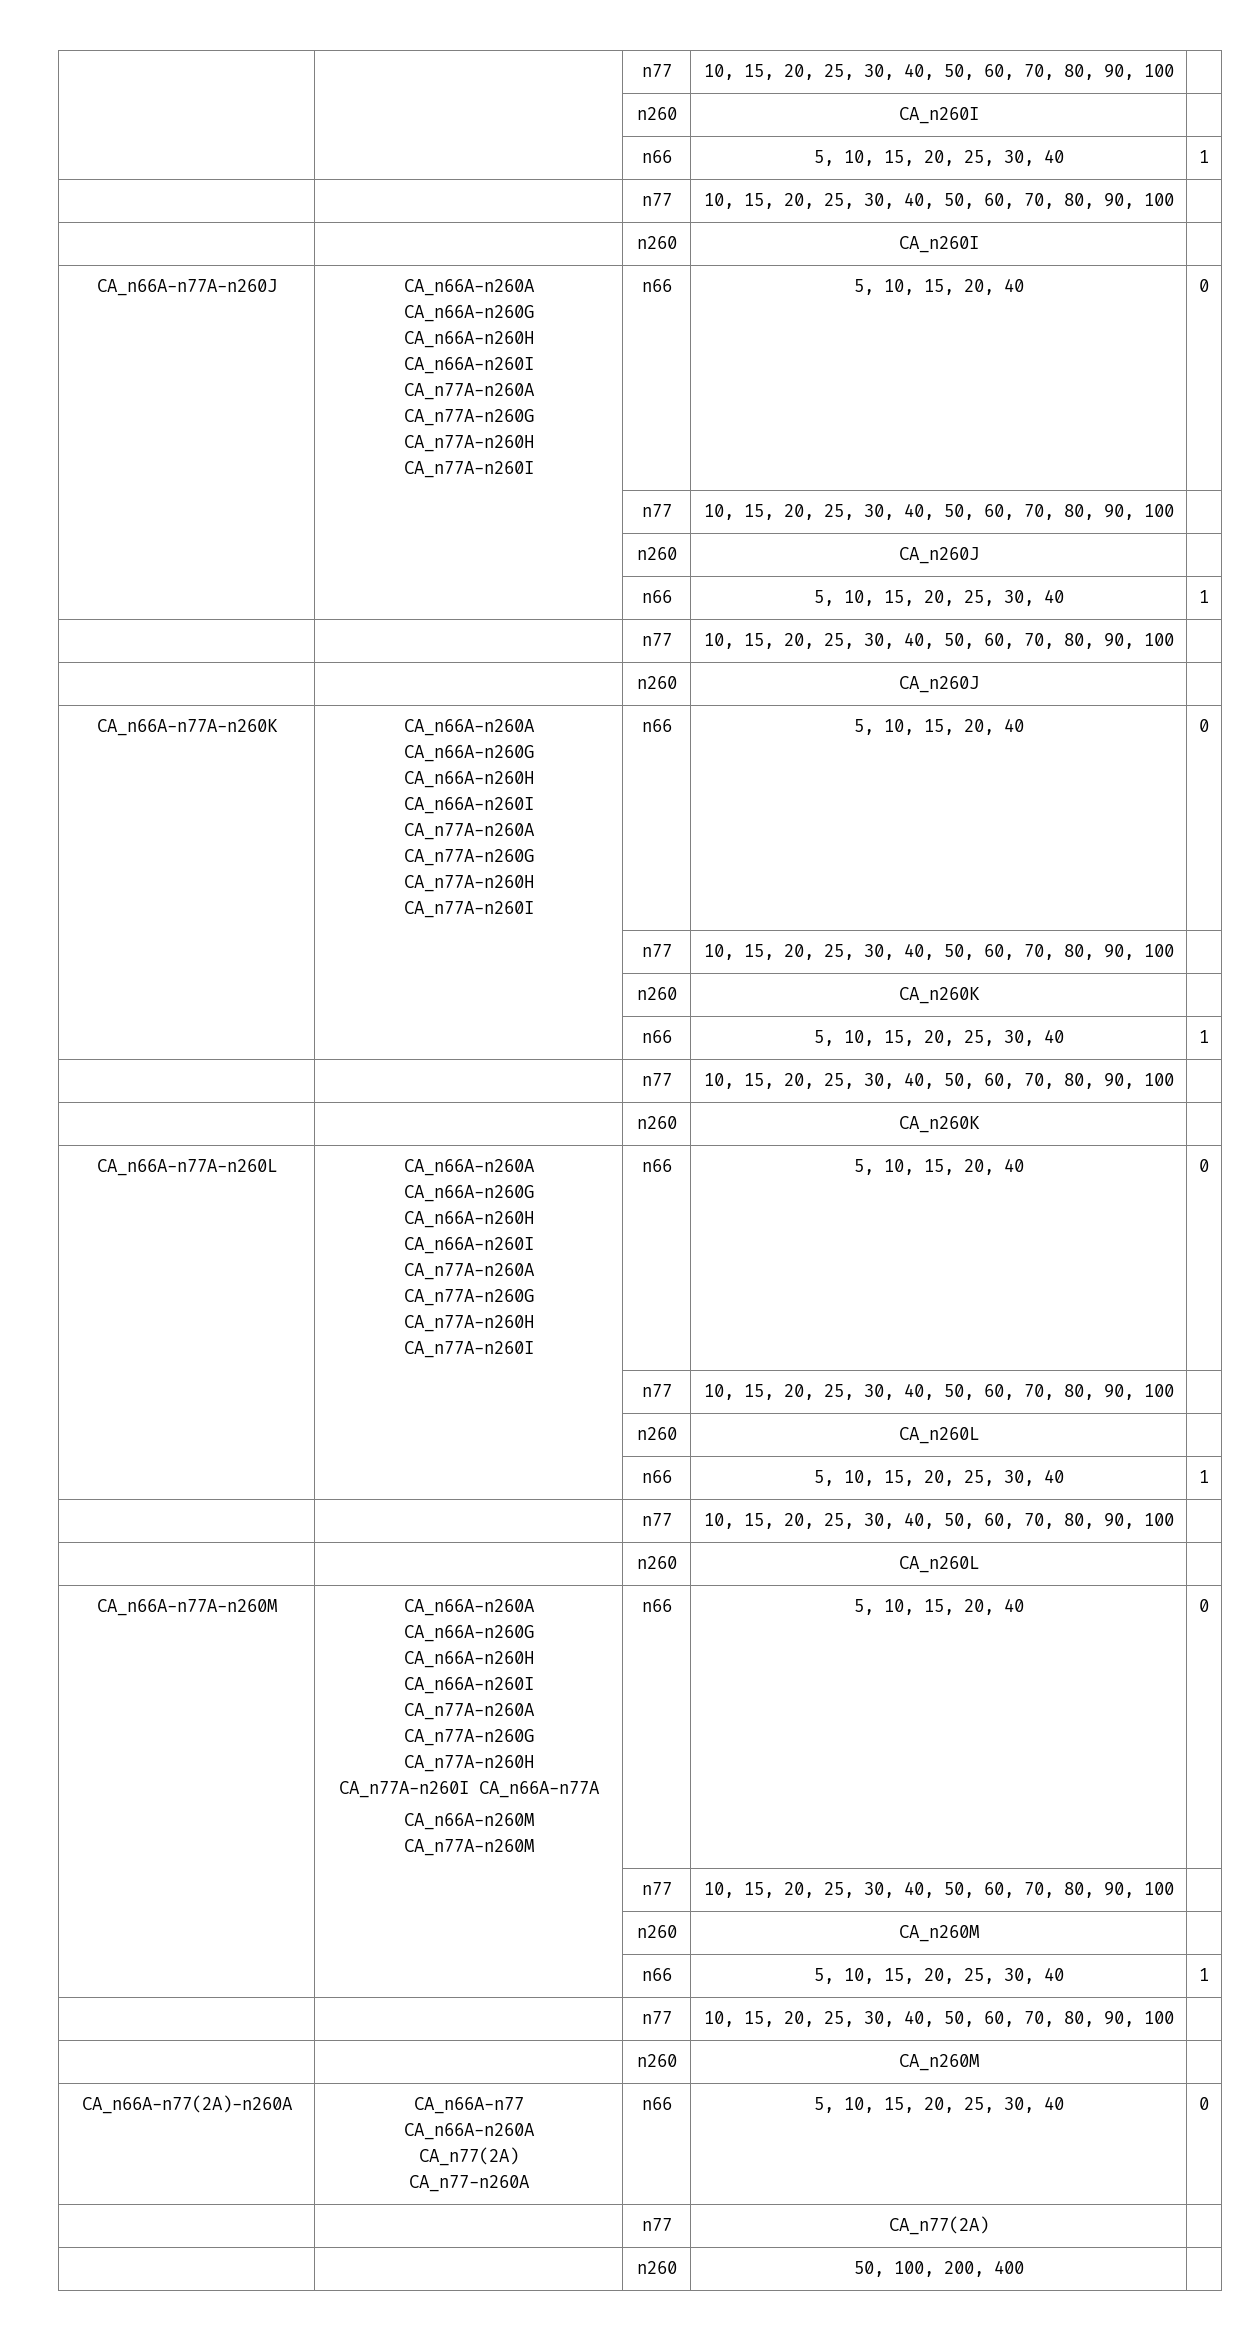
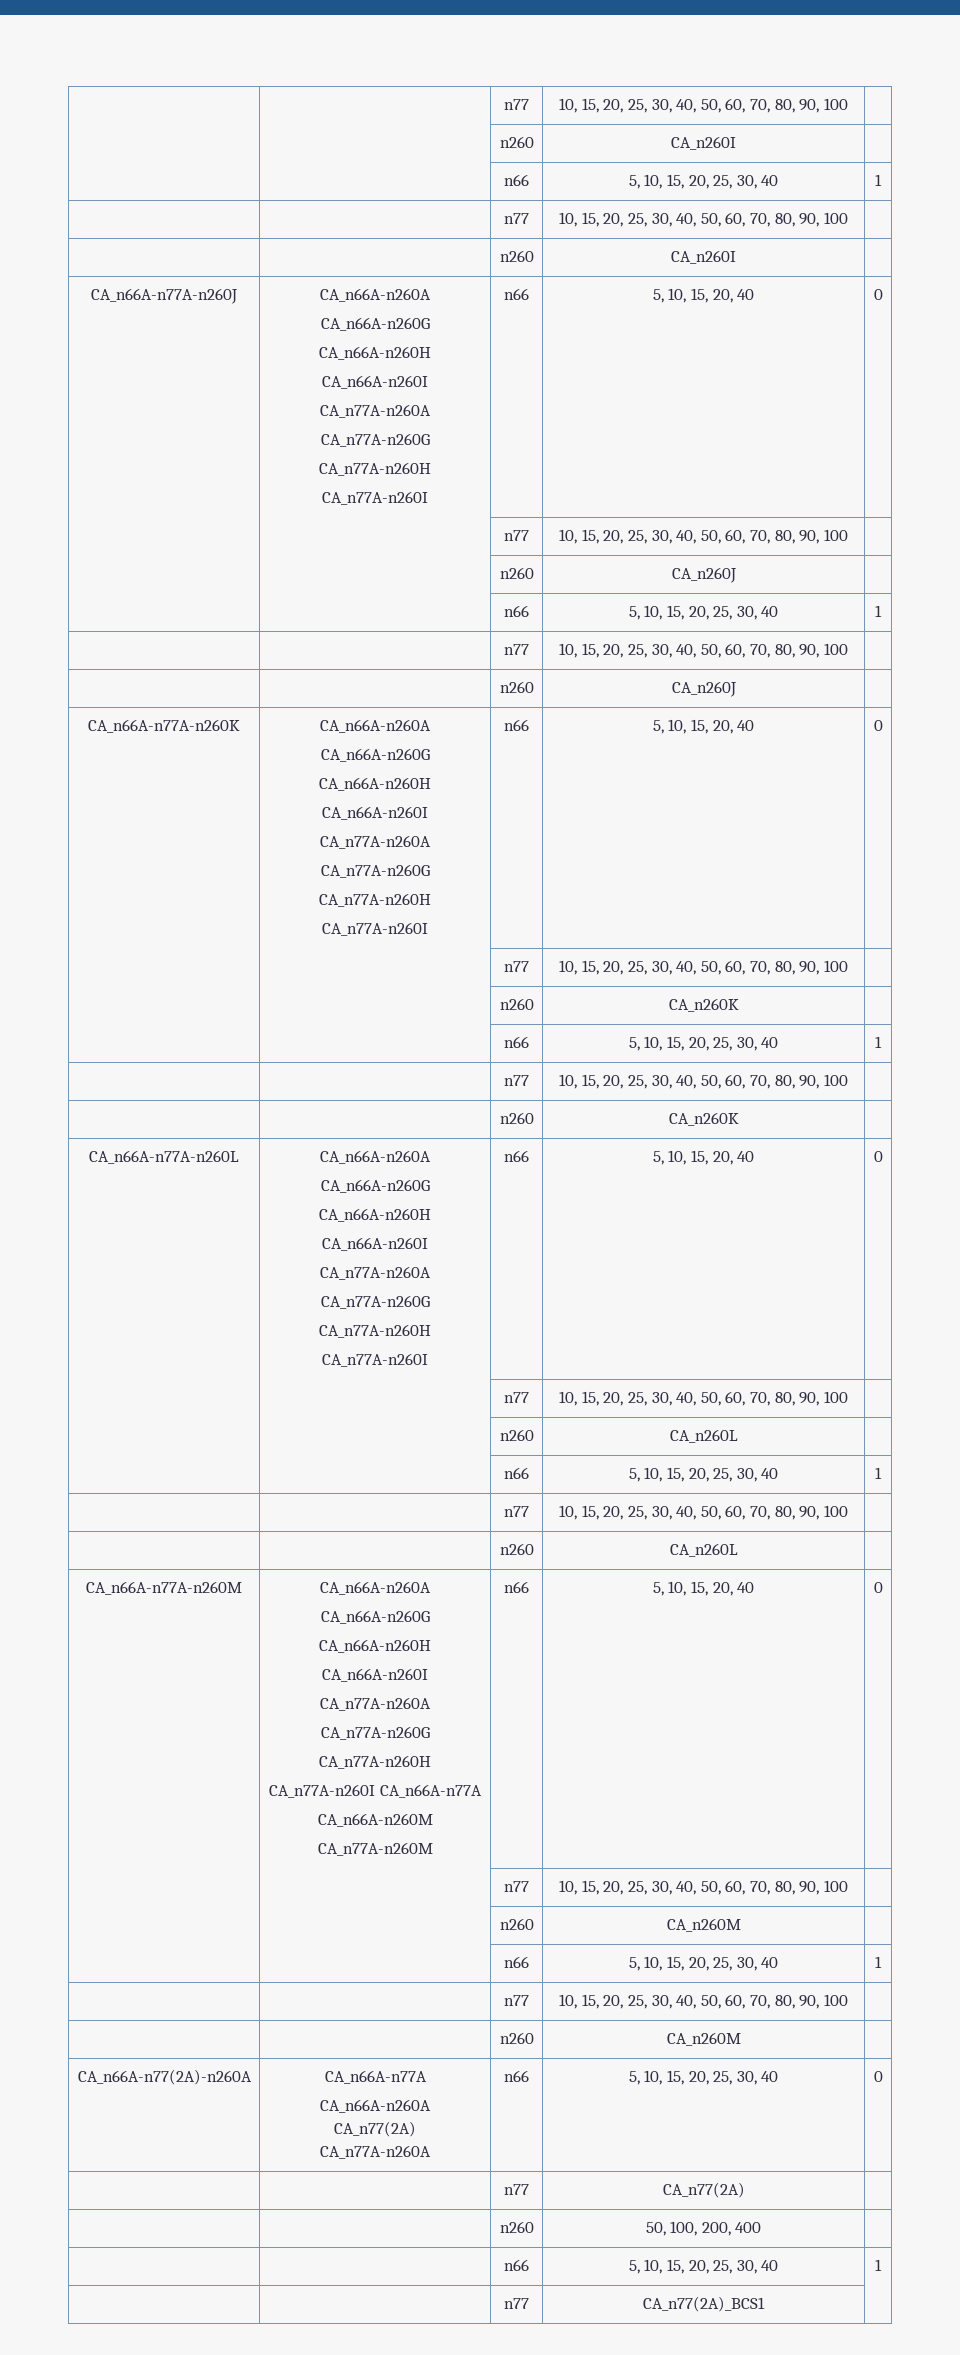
- CA_n66A-n77(2A)-n260A | CA_n66A-n77
+ CA_n66A-n77(2A)-n260A | CA_n66A-n77A
  CA_n66A-n260A
  CA_n77(2A)
- CA_n77-n260A | n66 | 5, 10, 15, 20, 25, 30, 40 | 0
+ CA_n77A-n260A | n66 | 5, 10, 15, 20, 25, 30, 40 | 0
  | | n260 | 50, 100, 200, 400 |
+ | | n66 | 5, 10, 15, 20, 25, 30, 40 | 1
+ | | n77 | CA_n77(2A)_BCS1 |

